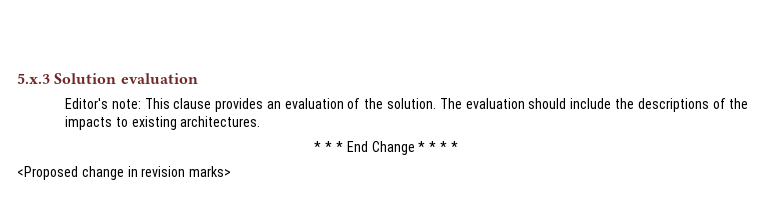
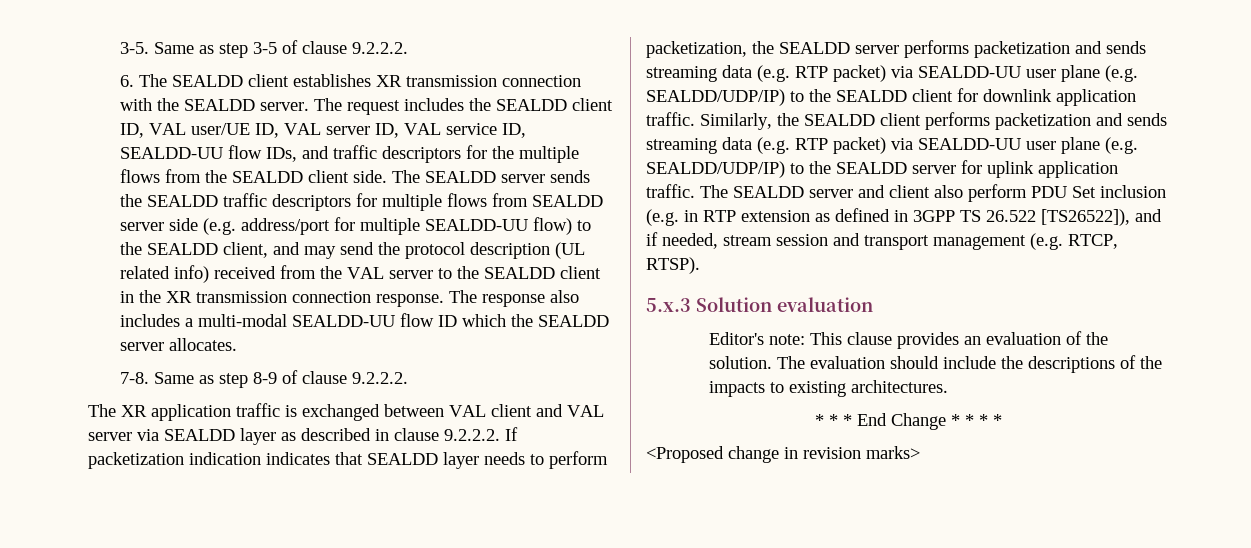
+ 3-5. Same as step 3-5 of clause 9.2.2.2.
+ 6. The SEALDD client establishes XR transmission connection with the SEALDD server. The request includes the SEALDD client ID, VAL user/UE ID, VAL server ID, VAL service ID, SEALDD-UU flow IDs, and traffic descriptors for the multiple flows from the SEALDD client side. The SEALDD server sends the SEALDD traffic descriptors for multiple flows from SEALDD server side (e.g. address/port for multiple SEALDD-UU flow) to the SEALDD client, and may send the protocol description (UL related info) received from the VAL server to the SEALDD client in the XR transmission connection response. The response also includes a multi-modal SEALDD-UU flow ID which the SEALDD server allocates.
+ 7-8. Same as step 8-9 of clause 9.2.2.2.
+ The XR application traffic is exchanged between VAL client and VAL server via SEALDD layer as described in clause 9.2.2.2. If packetization indication indicates that SEALDD layer needs to perform packetization, the SEALDD server performs packetization and sends streaming data (e.g. RTP packet) via SEALDD-UU user plane (e.g. SEALDD/UDP/IP) to the SEALDD client for downlink application traffic. Similarly, the SEALDD client performs packetization and sends streaming data (e.g. RTP packet) via SEALDD-UU user plane (e.g. SEALDD/UDP/IP) to the SEALDD server for uplink application traffic. The SEALDD server and client also perform PDU Set inclusion (e.g. in RTP extension as defined in 3GPP TS 26.522 [TS26522]), and if needed, stream session and transport management (e.g. RTCP, RTSP).

